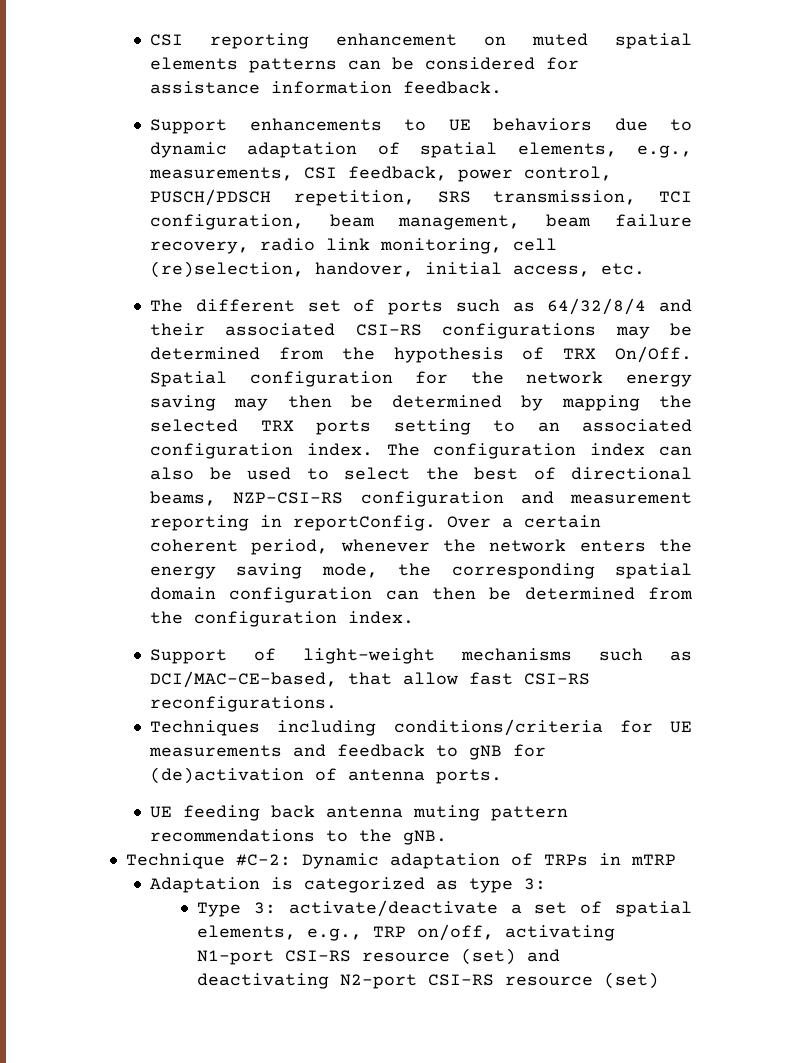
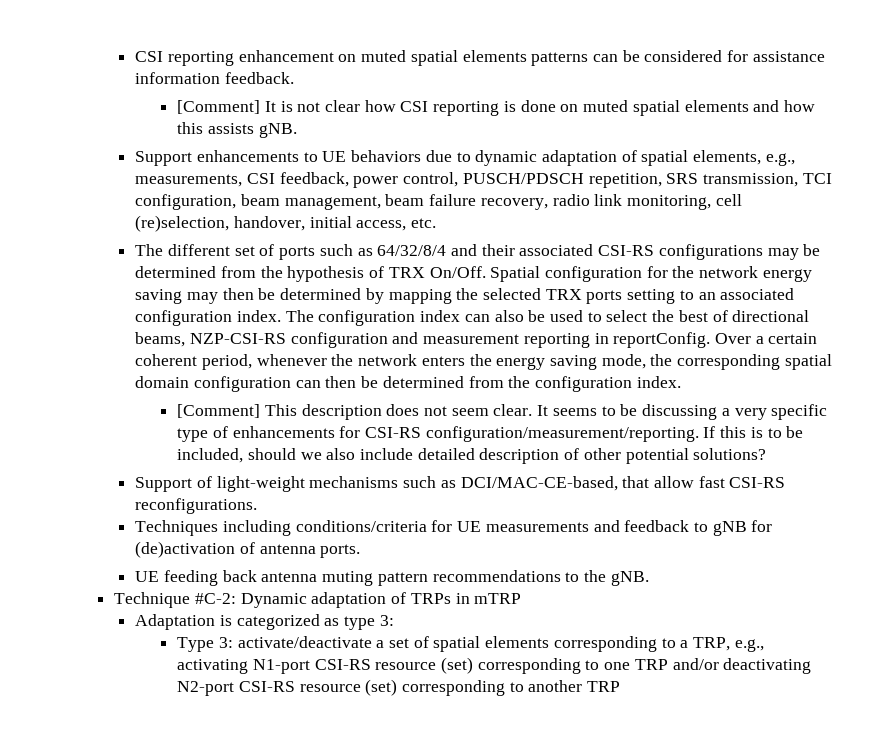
+ [Comment] It is not clear how CSI reporting is done on muted spatial elements and how this assists gNB.
+ [Comment] This description does not seem clear. It seems to be discussing a very specific type of enhancements for CSI-RS configuration/measurement/reporting. If this is to be included, should we also include detailed description of other potential solutions?
- Type 3: activate/deactivate a set of spatial elements, e.g., TRP on/off, activating N1-port CSI-RS resource (set) and deactivating N2-port CSI-RS resource (set)
+ Type 3: activate/deactivate a set of spatial elements corresponding to a TRP, e.g., activating N1-port CSI-RS resource (set) corresponding to one TRP and/or deactivating N2-port CSI-RS resource (set) corresponding to another TRP

